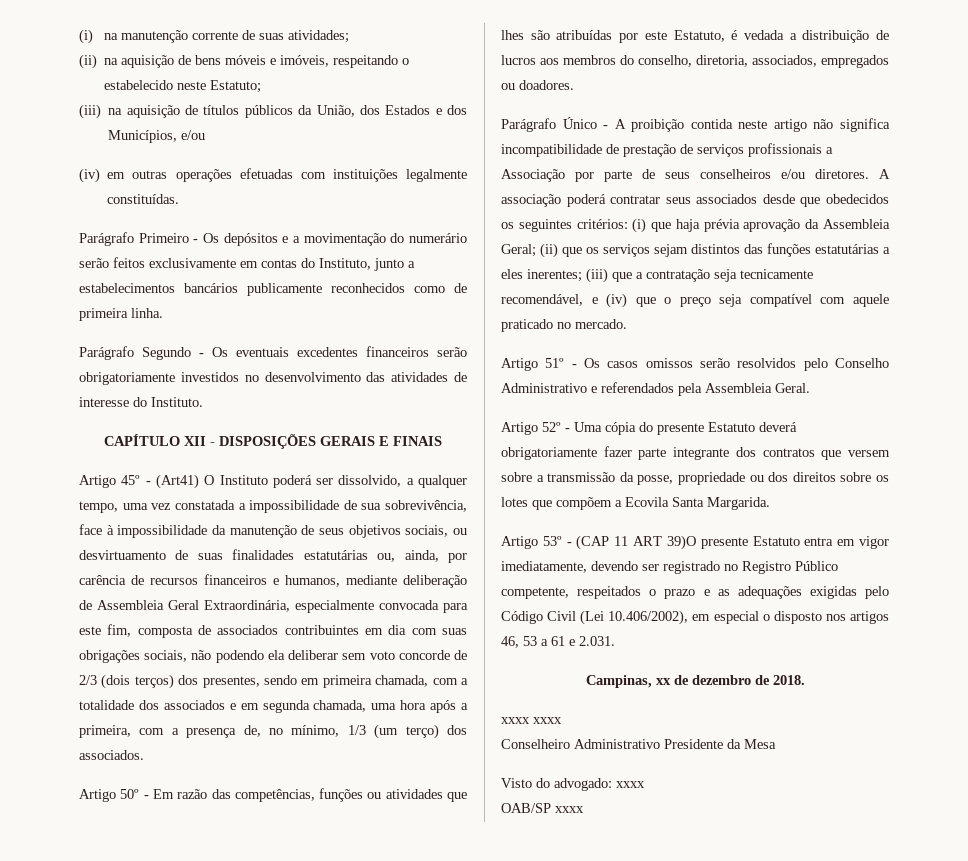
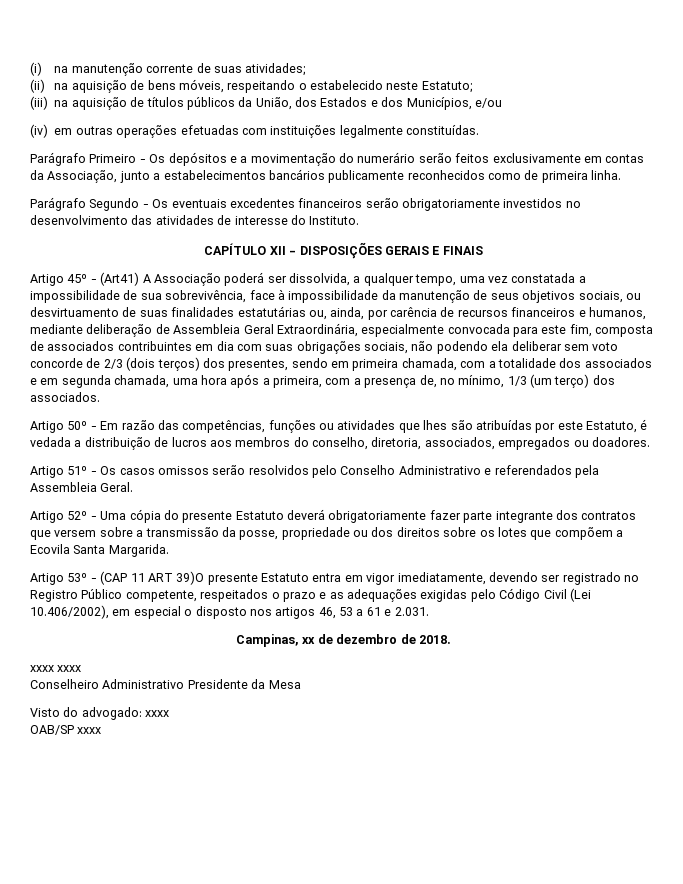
- (ii) na aquisição de bens móveis e imóveis, respeitando o estabelecido neste Estatuto;
+ (ii) na aquisição de bens móveis, respeitando o estabelecido neste Estatuto;
- Parágrafo Primeiro - Os depósitos e a movimentação do numerário serão feitos exclusivamente em contas do Instituto, junto a estabelecimentos bancários publicamente reconhecidos como de primeira linha.
+ Parágrafo Primeiro - Os depósitos e a movimentação do numerário serão feitos exclusivamente em contas da Associação, junto a estabelecimentos bancários publicamente reconhecidos como de primeira linha.
- Artigo 45º - (Art41) O Instituto poderá ser dissolvido, a qualquer tempo, uma vez constatada a impossibilidade de sua sobrevivência, face à impossibilidade da manutenção de seus objetivos sociais, ou desvirtuamento de suas finalidades estatutárias ou, ainda, por carência de recursos financeiros e humanos, mediante deliberação de Assembleia Geral Extraordinária, especialmente convocada para este fim, composta de associados contribuintes em dia com suas obrigações sociais, não podendo ela deliberar sem voto concorde de 2/3 (dois terços) dos presentes, sendo em primeira chamada, com a totalidade dos associados e em segunda chamada, uma hora após a primeira, com a presença de, no mínimo, 1/3 (um terço) dos associados.
+ Artigo 45º - (Art41) A Associação poderá ser dissolvida, a qualquer tempo, uma vez constatada a impossibilidade de sua sobrevivência, face à impossibilidade da manutenção de seus objetivos sociais, ou desvirtuamento de suas finalidades estatutárias ou, ainda, por carência de recursos financeiros e humanos, mediante deliberação de Assembleia Geral Extraordinária, especialmente convocada para este fim, composta de associados contribuintes em dia com suas obrigações sociais, não podendo ela deliberar sem voto concorde de 2/3 (dois terços) dos presentes, sendo em primeira chamada, com a totalidade dos associados e em segunda chamada, uma hora após a primeira, com a presença de, no mínimo, 1/3 (um terço) dos associados.
- Parágrafo Único - A proibição contida neste artigo não significa incompatibilidade de prestação de serviços profissionais a Associação por parte de seus conselheiros e/ou diretores. A associação poderá contratar seus associados desde que obedecidos os seguintes critérios: (i) que haja prévia aprovação da Assembleia Geral; (ii) que os serviços sejam distintos das funções estatutárias a eles inerentes; (iii) que a contratação seja tecnicamente recomendável, e (iv) que o preço seja compatível com aquele praticado no mercado.

